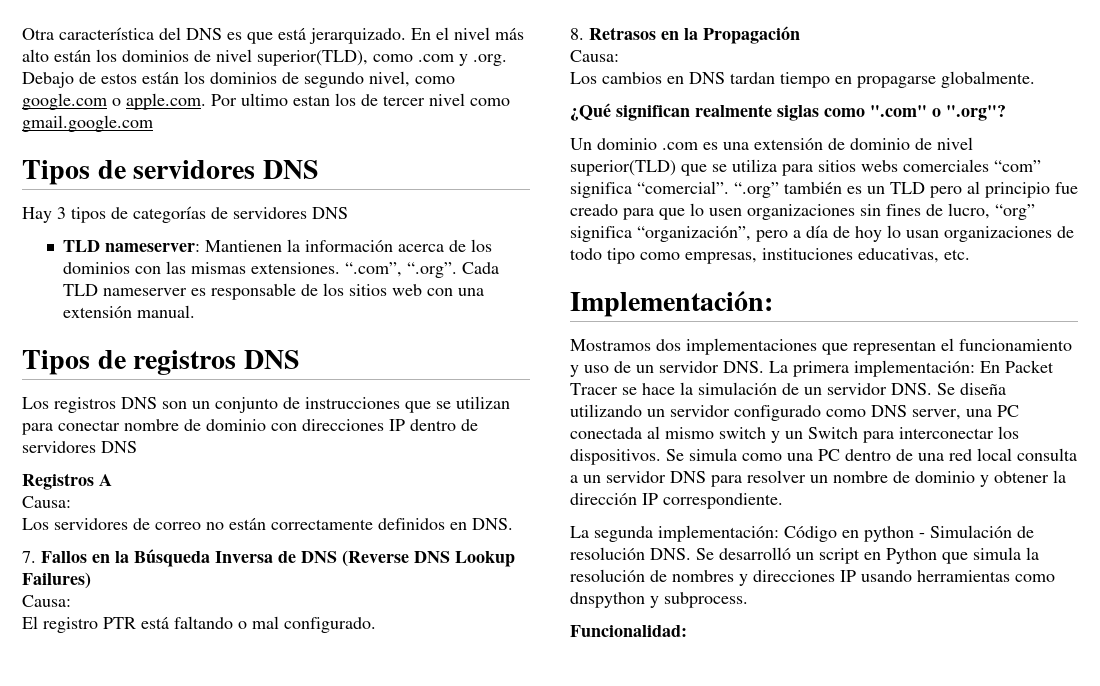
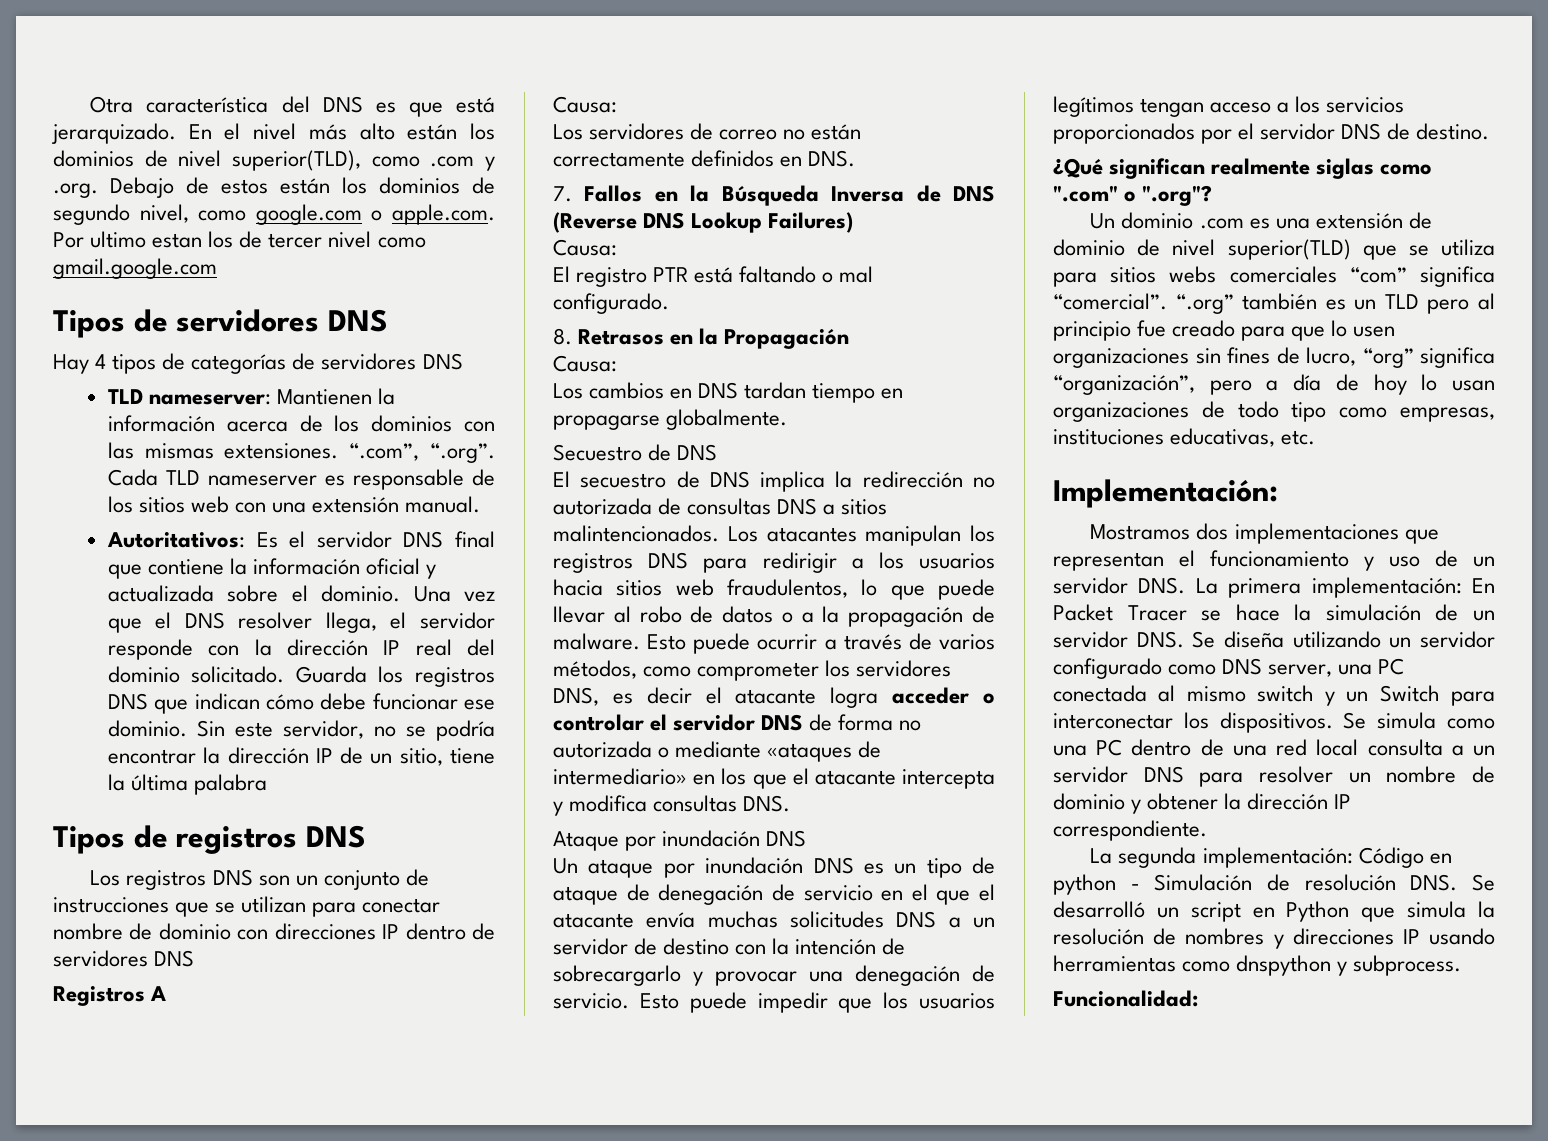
- Hay 3 tipos de categorías de servidores DNS
+ Hay 4 tipos de categorías de servidores DNS
+ Autoritativos: Es el servidor DNS final que contiene la información oficial y actualizada sobre el dominio. Una vez que el DNS resolver llega, el servidor responde con la dirección IP real del dominio solicitado. Guarda los registros DNS que indican cómo debe funcionar ese dominio. Sin este servidor, no se podría encontrar la dirección IP de un sitio, tiene la última palabra
+ Secuestro de DNS
+ El secuestro de DNS implica la redirección no autorizada de consultas DNS a sitios malintencionados. Los atacantes manipulan los registros DNS para redirigir a los usuarios hacia sitios web fraudulentos, lo que puede llevar al robo de datos o a la propagación de malware. Esto puede ocurrir a través de varios métodos, como comprometer los servidores DNS, es decir el atacante logra acceder o controlar el servidor DNS de forma no autorizada o mediante «ataques de intermediario» en los que el atacante intercepta y modifica consultas DNS.
+ Ataque por inundación DNS
+ Un ataque por inundación DNS es un tipo de ataque de denegación de servicio en el que el atacante envía muchas solicitudes DNS a un servidor de destino con la intención de sobrecargarlo y provocar una denegación de servicio. Esto puede impedir que los usuarios legítimos tengan acceso a los servicios proporcionados por el servidor DNS de destino.

